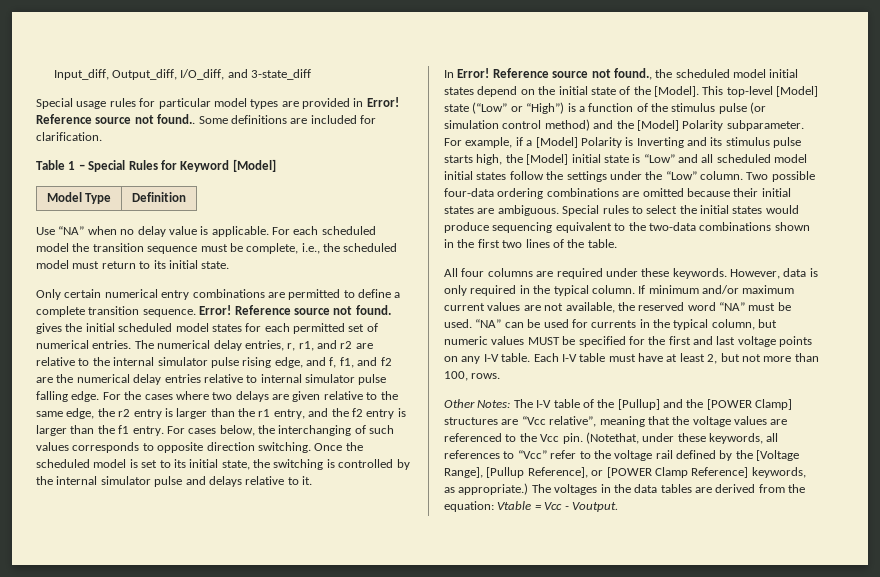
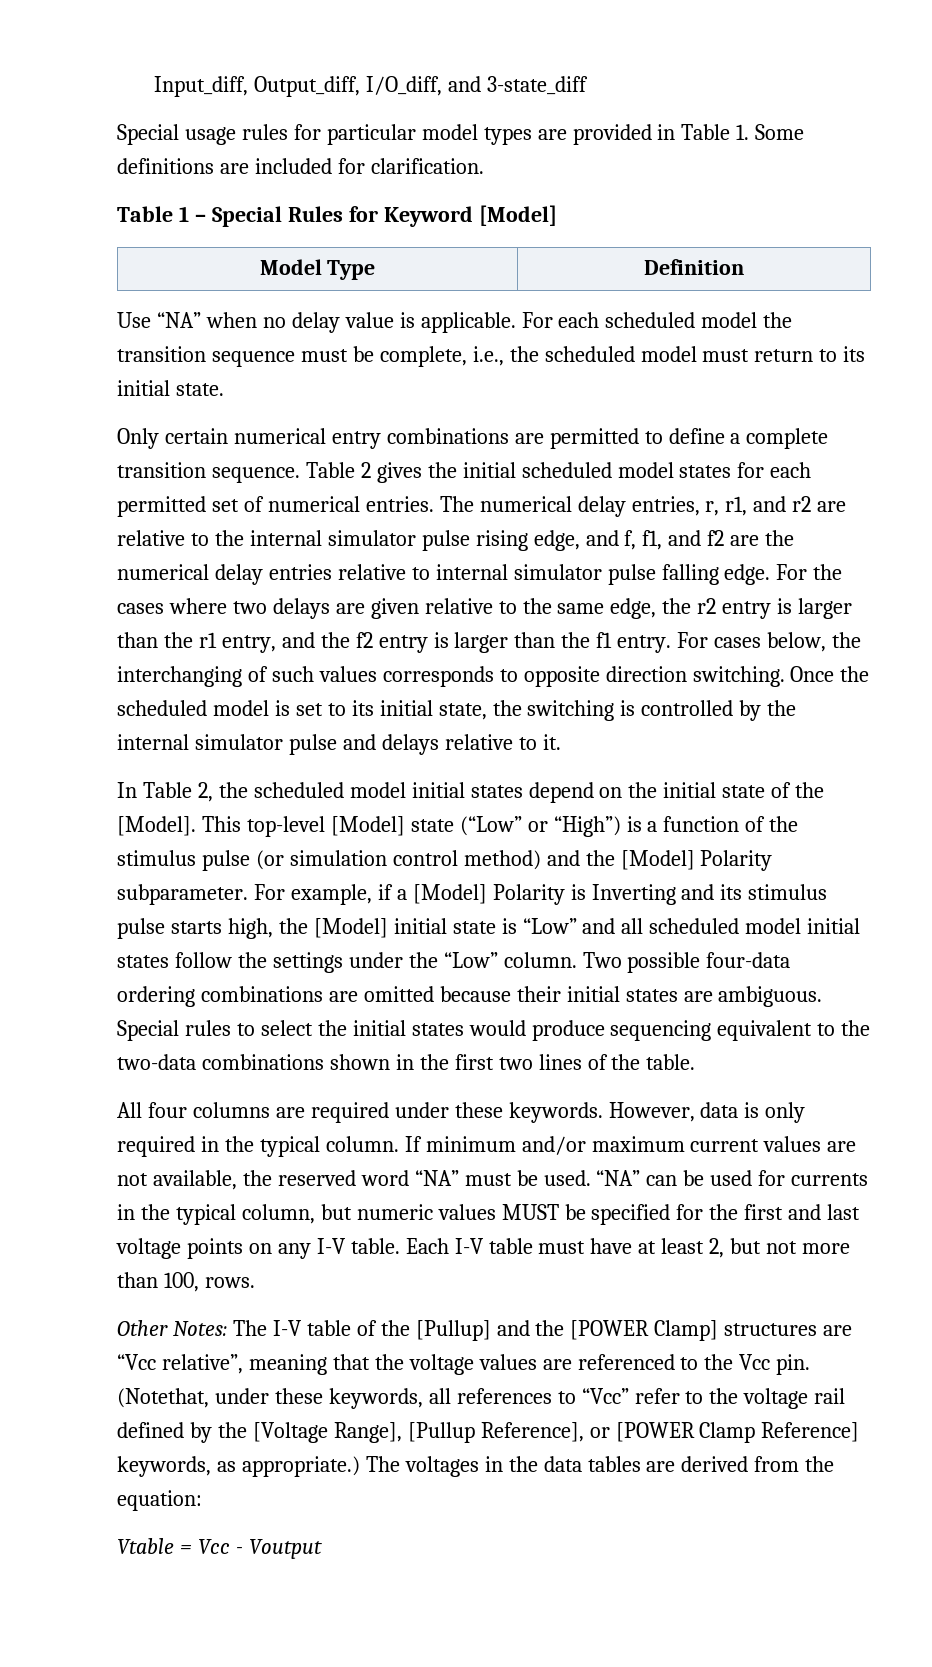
- Special usage rules for particular model types are provided in Error! Reference source not found.. Some definitions are included for clarification.
+ Special usage rules for particular model types are provided in Table 1. Some definitions are included for clarification.
- Error! Reference source not found. gives the initial scheduled model states for each permitted set of numerical entries.
+ Table 2 gives the initial scheduled model states for each permitted set of numerical entries.
- In Error! Reference source not found., the scheduled model initial states depend on the initial state of the [Model].
+ In Table 2, the scheduled model initial states depend on the initial state of the [Model].
- The voltages in the data tables are derived from the equation: Vtable = Vcc - Voutput.
+ The voltages in the data tables are derived from the equation:
+ Vtable = Vcc - Voutput

